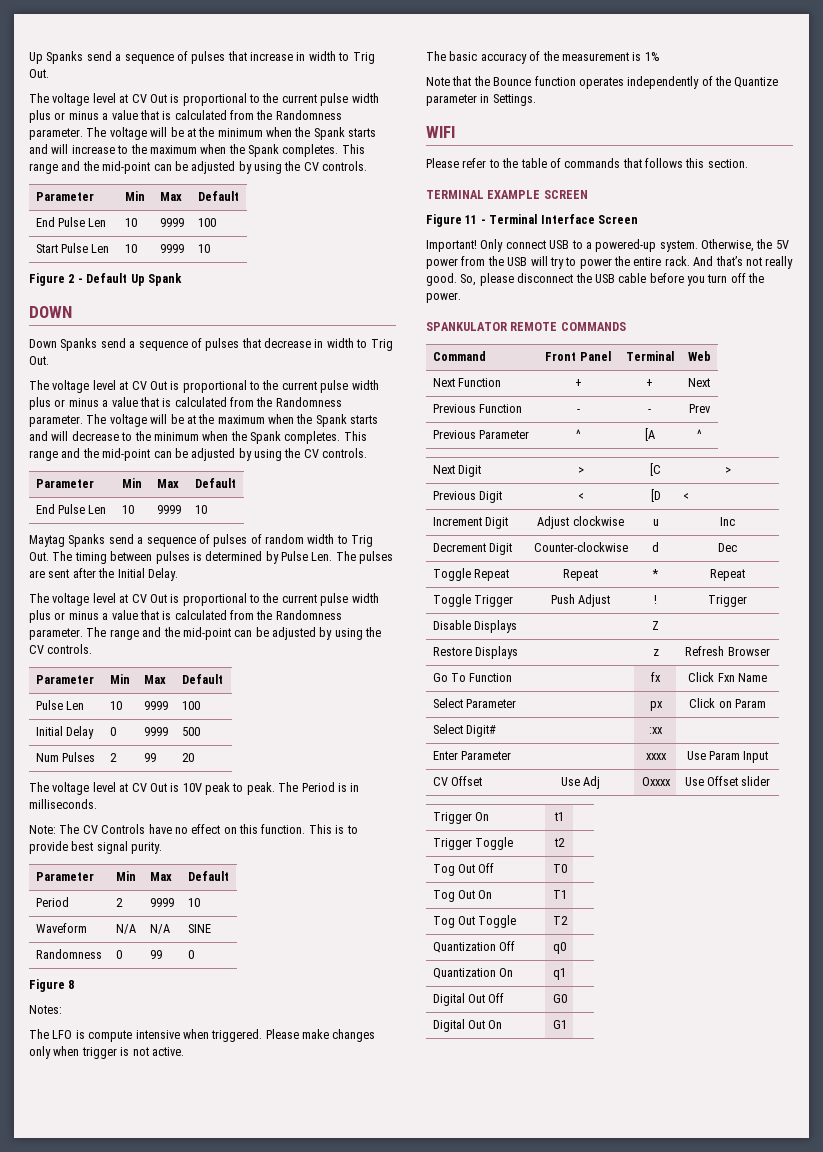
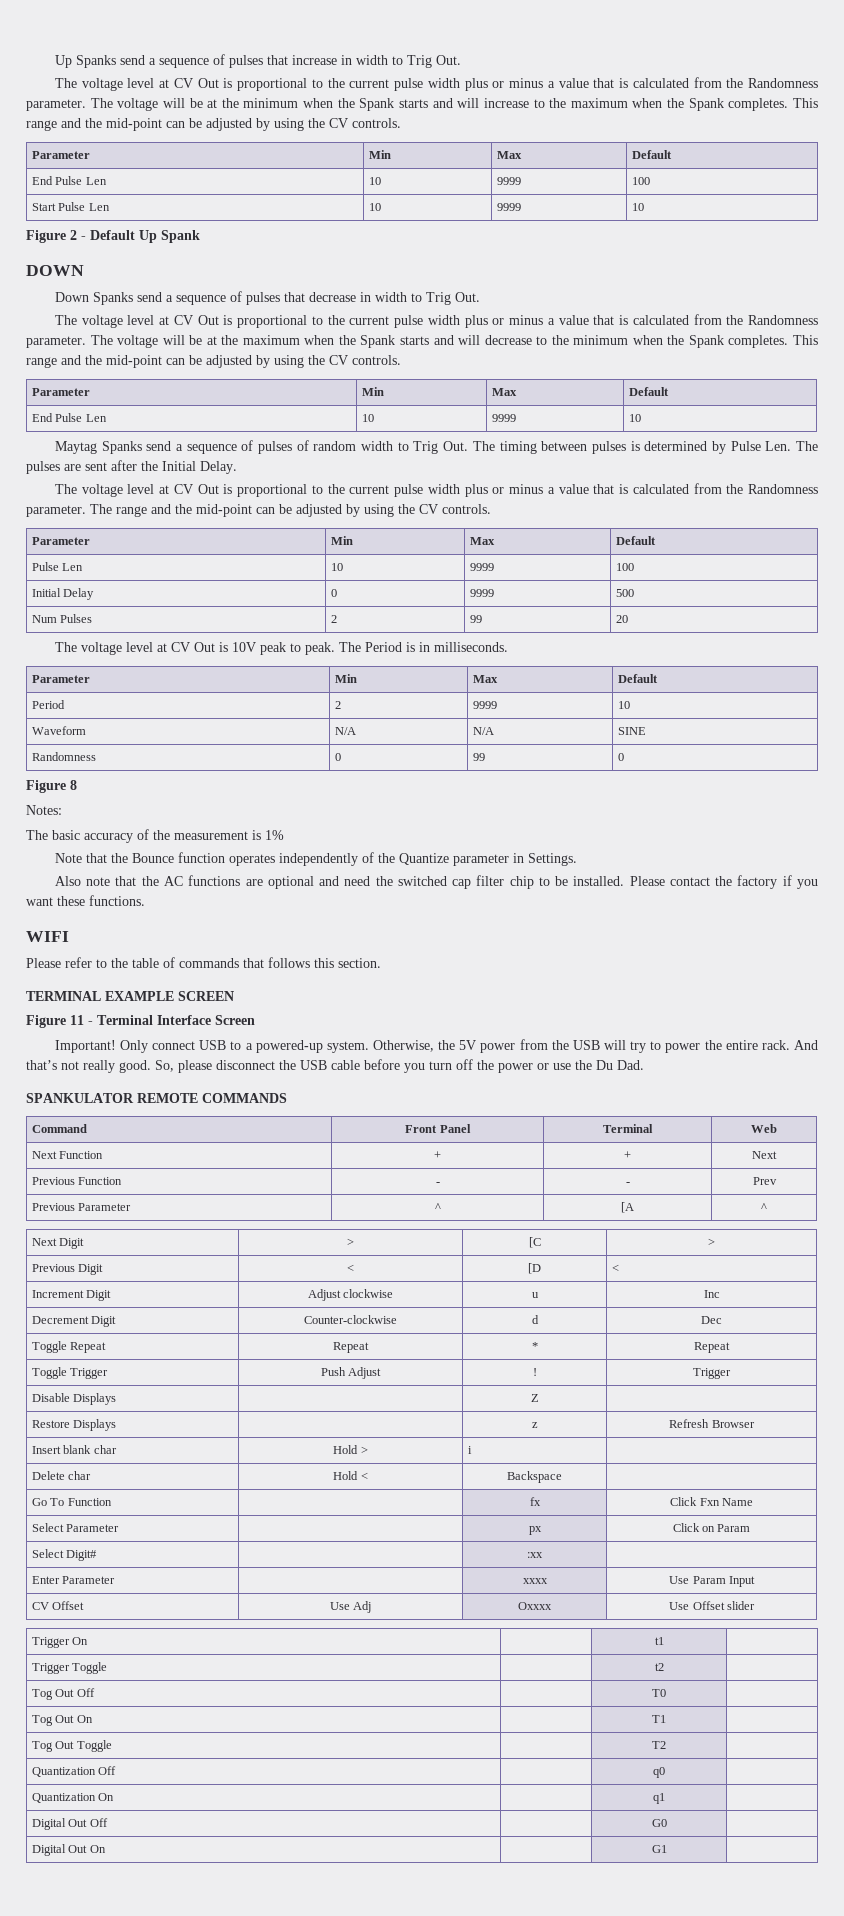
- Note: The CV Controls have no effect on this function. This is to provide best signal purity.
- The LFO is compute intensive when triggered. Please make changes only when trigger is not active.
+ Also note that the AC functions are optional and need the switched cap filter chip to be installed. Please contact the factory if you want these functions.
- So, please disconnect the USB cable before you turn off the power.
+ So, please disconnect the USB cable before you turn off the power or use the Du Dad.
+ Insert blank char | Hold > | i |
+ Delete char | Hold < | Backspace |

